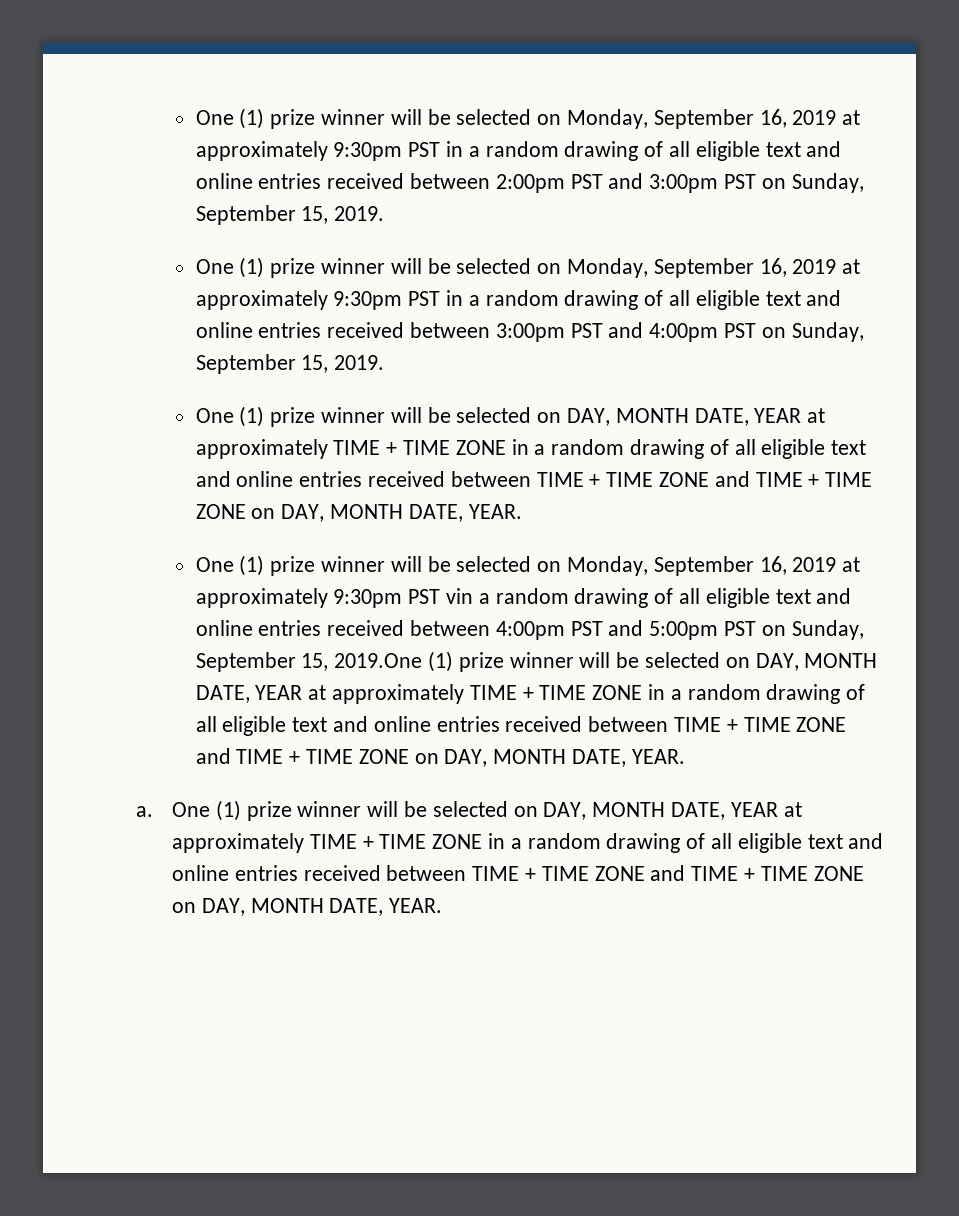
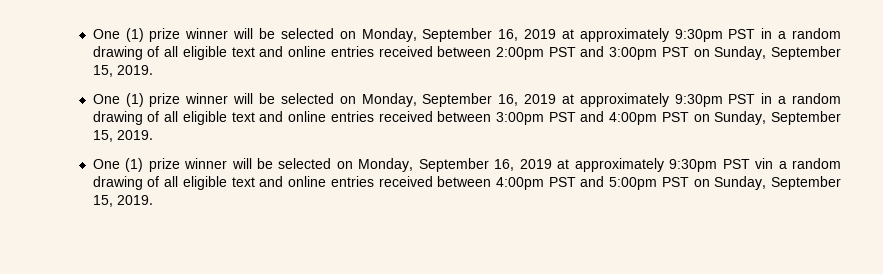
  One (1) prize winner will be selected on Monday, September 16, 2019 at approximately 9:30pm PST in a random drawing of all eligible text and online entries received between 3:00pm PST and 4:00pm PST on Sunday, September 15, 2019.
- One (1) prize winner will be selected on DAY, MONTH DATE, YEAR at approximately TIME + TIME ZONE in a random drawing of all eligible text and online entries received between TIME + TIME ZONE and TIME + TIME ZONE on DAY, MONTH DATE, YEAR.
- One (1) prize winner will be selected on Monday, September 16, 2019 at approximately 9:30pm PST vin a random drawing of all eligible text and online entries received between 4:00pm PST and 5:00pm PST on Sunday, September 15, 2019.One (1) prize winner will be selected on DAY, MONTH DATE, YEAR at approximately TIME + TIME ZONE in a random drawing of all eligible text and online entries received between TIME + TIME ZONE and TIME + TIME ZONE on DAY, MONTH DATE, YEAR.
- a. One (1) prize winner will be selected on DAY, MONTH DATE, YEAR at approximately TIME + TIME ZONE in a random drawing of all eligible text and online entries received between TIME + TIME ZONE and TIME + TIME ZONE on DAY, MONTH DATE, YEAR.
+ One (1) prize winner will be selected on Monday, September 16, 2019 at approximately 9:30pm PST vin a random drawing of all eligible text and online entries received between 4:00pm PST and 5:00pm PST on Sunday, September 15, 2019.

